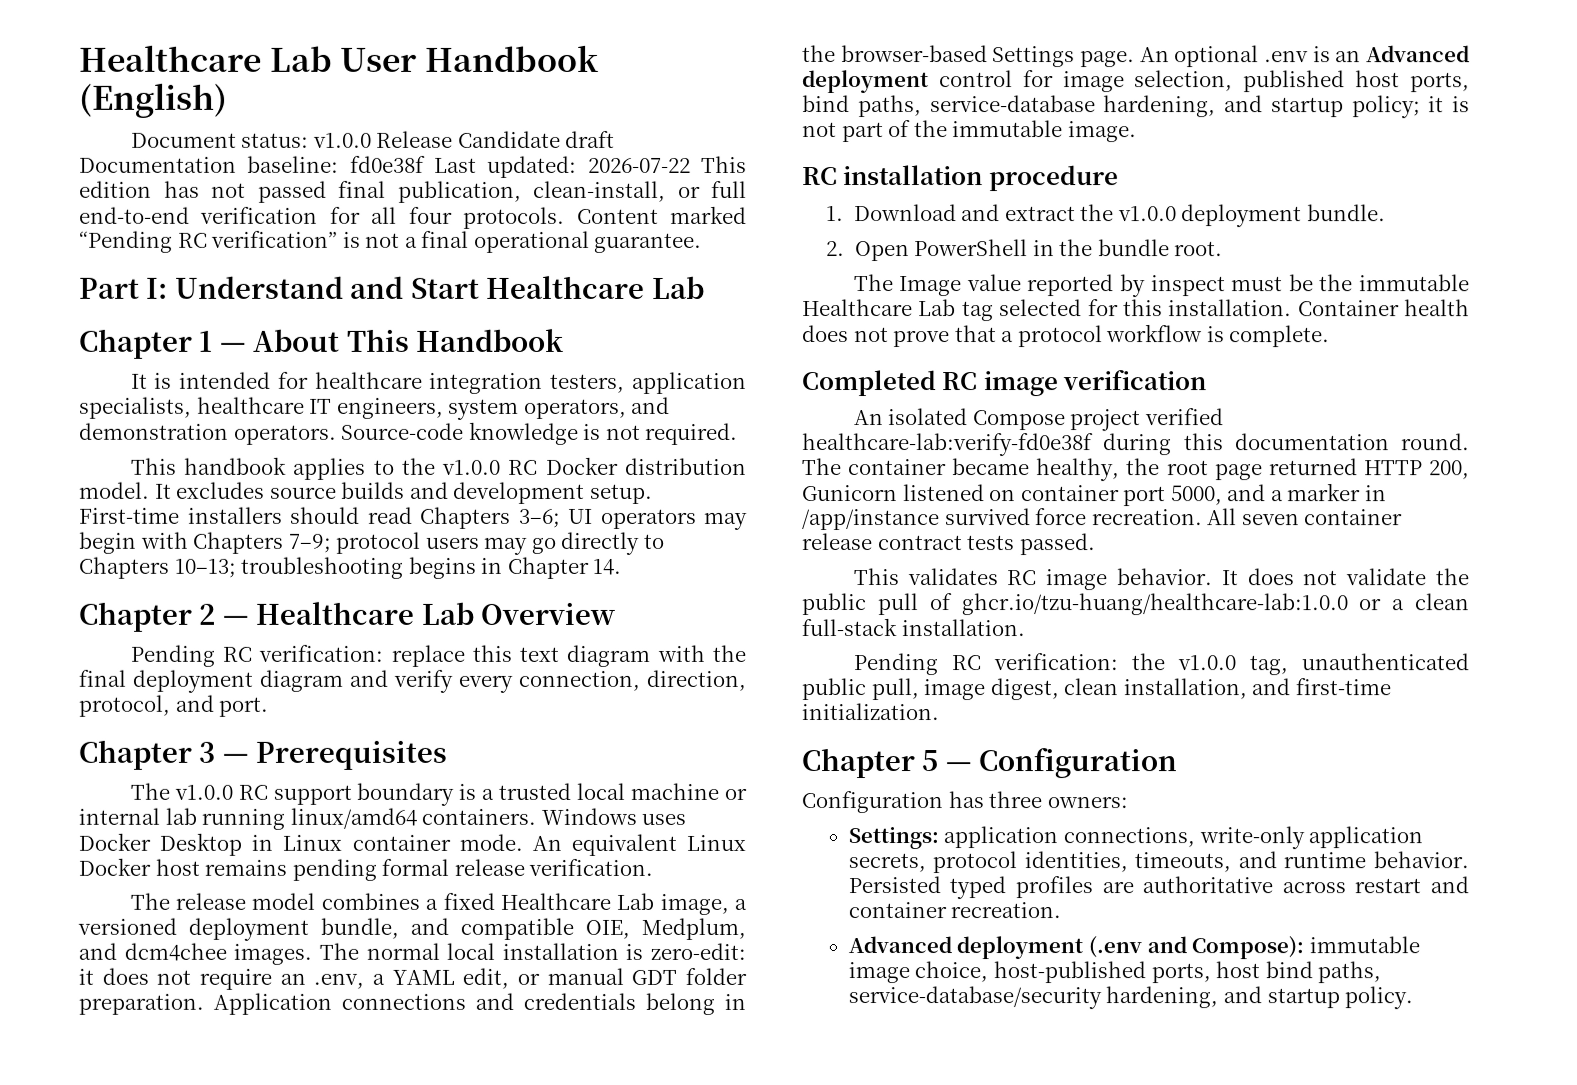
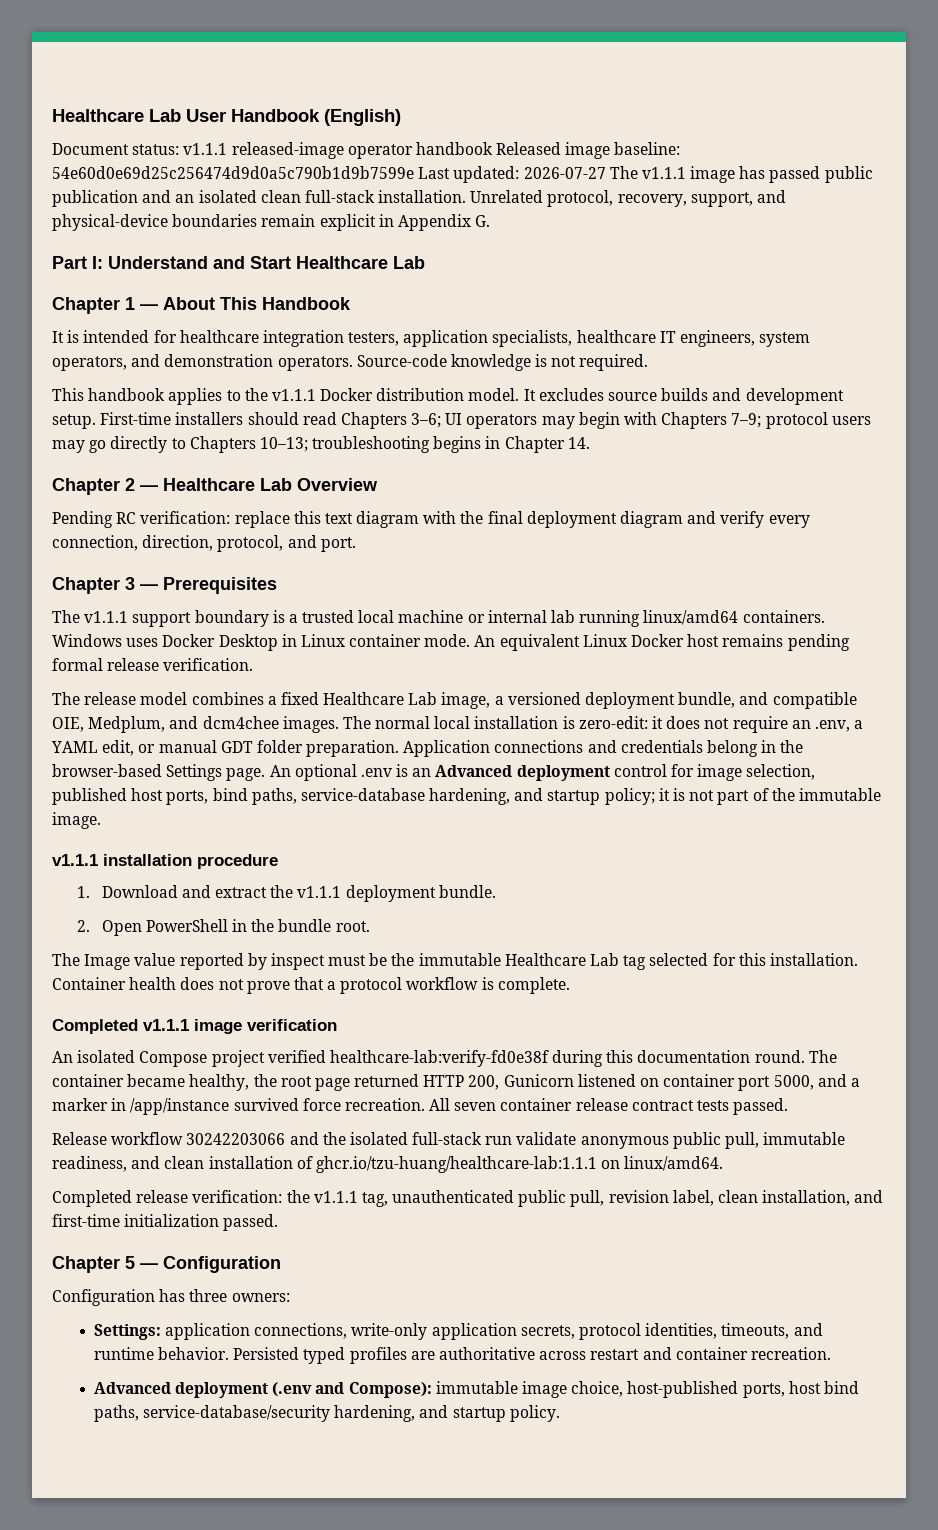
- Document status: v1.0.0 Release Candidate draft Documentation baseline: fd0e38f Last updated: 2026-07-22 This edition has not passed final publication, clean-install, or full end-to-end verification for all four protocols. Content marked “Pending RC verification” is not a final operational guarantee.
+ Document status: v1.1.1 released-image operator handbook Released image baseline: 54e60d0e69d25c256474d9d0a5c790b1d9b7599e Last updated: 2026-07-27 The v1.1.1 image has passed public publication and an isolated clean full-stack installation. Unrelated protocol, recovery, support, and physical-device boundaries remain explicit in Appendix G.
- This handbook applies to the v1.0.0 RC Docker distribution model.
+ This handbook applies to the v1.1.1 Docker distribution model.
- The v1.0.0 RC support boundary is a trusted local machine or internal lab running linux/amd64 containers.
+ The v1.1.1 support boundary is a trusted local machine or internal lab running linux/amd64 containers.
- RC installation procedure
+ v1.1.1 installation procedure
- 1. Download and extract the v1.0.0 deployment bundle.
+ 1. Download and extract the v1.1.1 deployment bundle.
- Completed RC image verification
+ Completed v1.1.1 image verification
- This validates RC image behavior. It does not validate the public pull of ghcr.io/tzu-huang/healthcare-lab:1.0.0 or a clean full-stack installation.
- Pending RC verification: the v1.0.0 tag, unauthenticated public pull, image digest, clean installation, and first-time initialization.
+ Release workflow 30242203066 and the isolated full-stack run validate anonymous public pull, immutable readiness, and clean installation of ghcr.io/tzu-huang/healthcare-lab:1.1.1 on linux/amd64.
+ Completed release verification: the v1.1.1 tag, unauthenticated public pull, revision label, clean installation, and first-time initialization passed.

